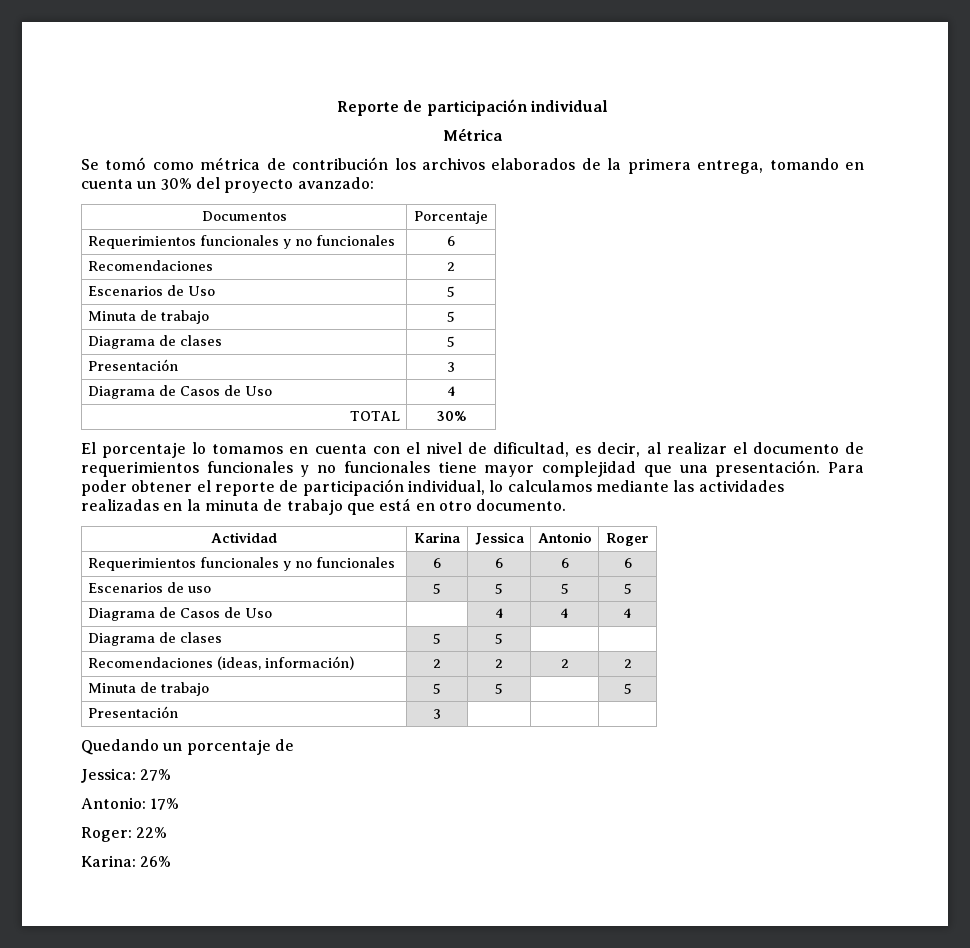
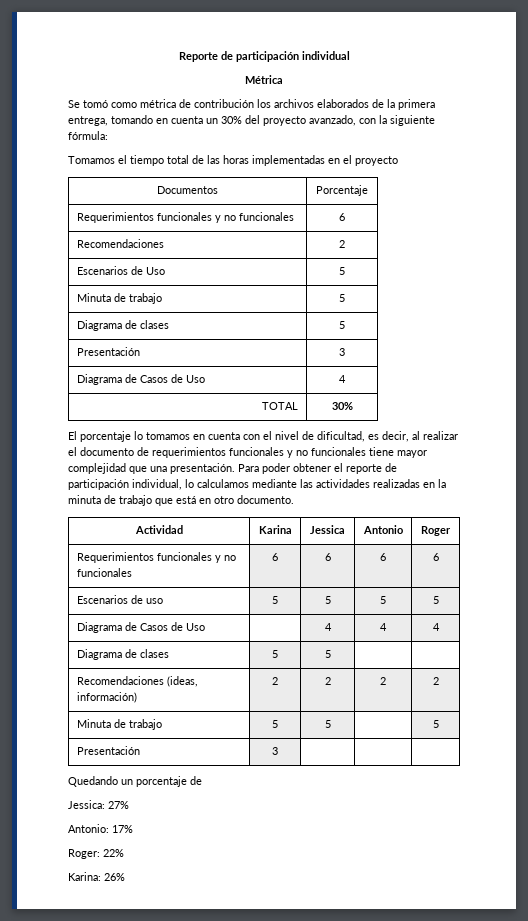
- Se tomó como métrica de contribución los archivos elaborados de la primera entrega, tomando en cuenta un 30% del proyecto avanzado:
+ Se tomó como métrica de contribución los archivos elaborados de la primera entrega, tomando en cuenta un 30% del proyecto avanzado, con la siguiente fórmula:
+ Tomamos el tiempo total de las horas implementadas en el proyecto

